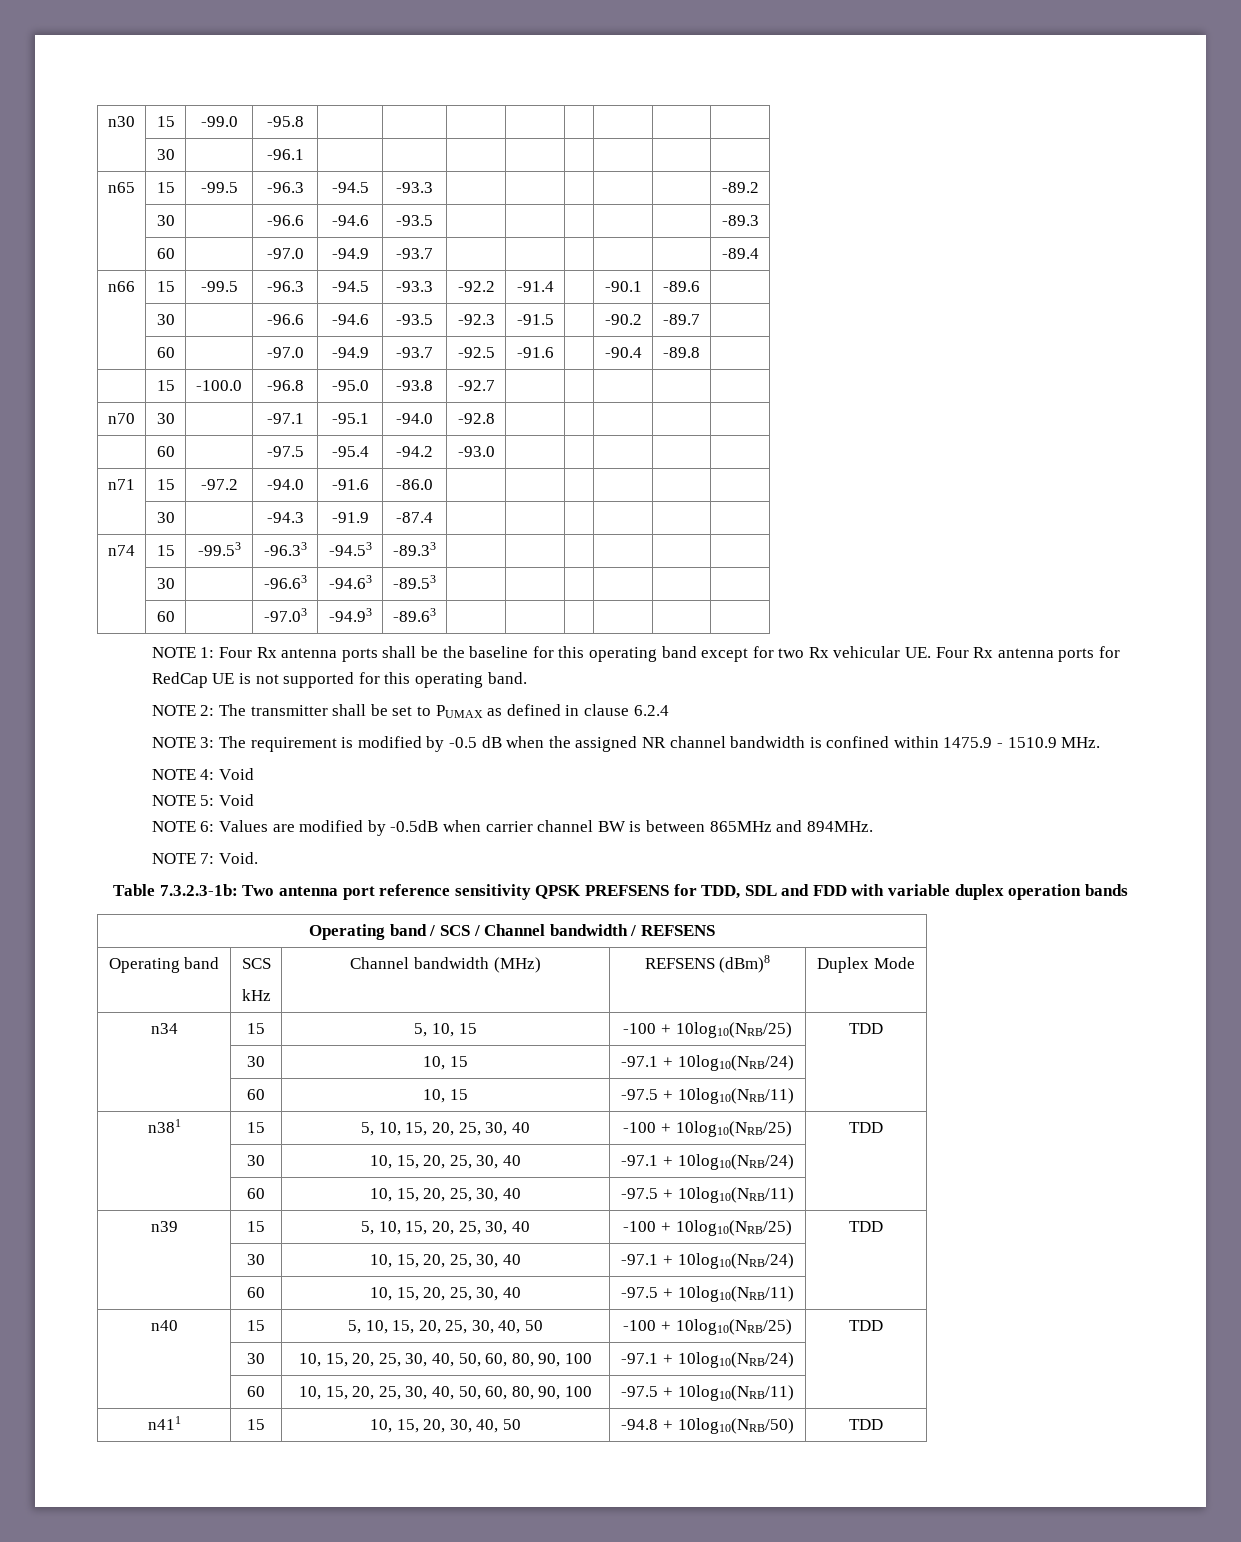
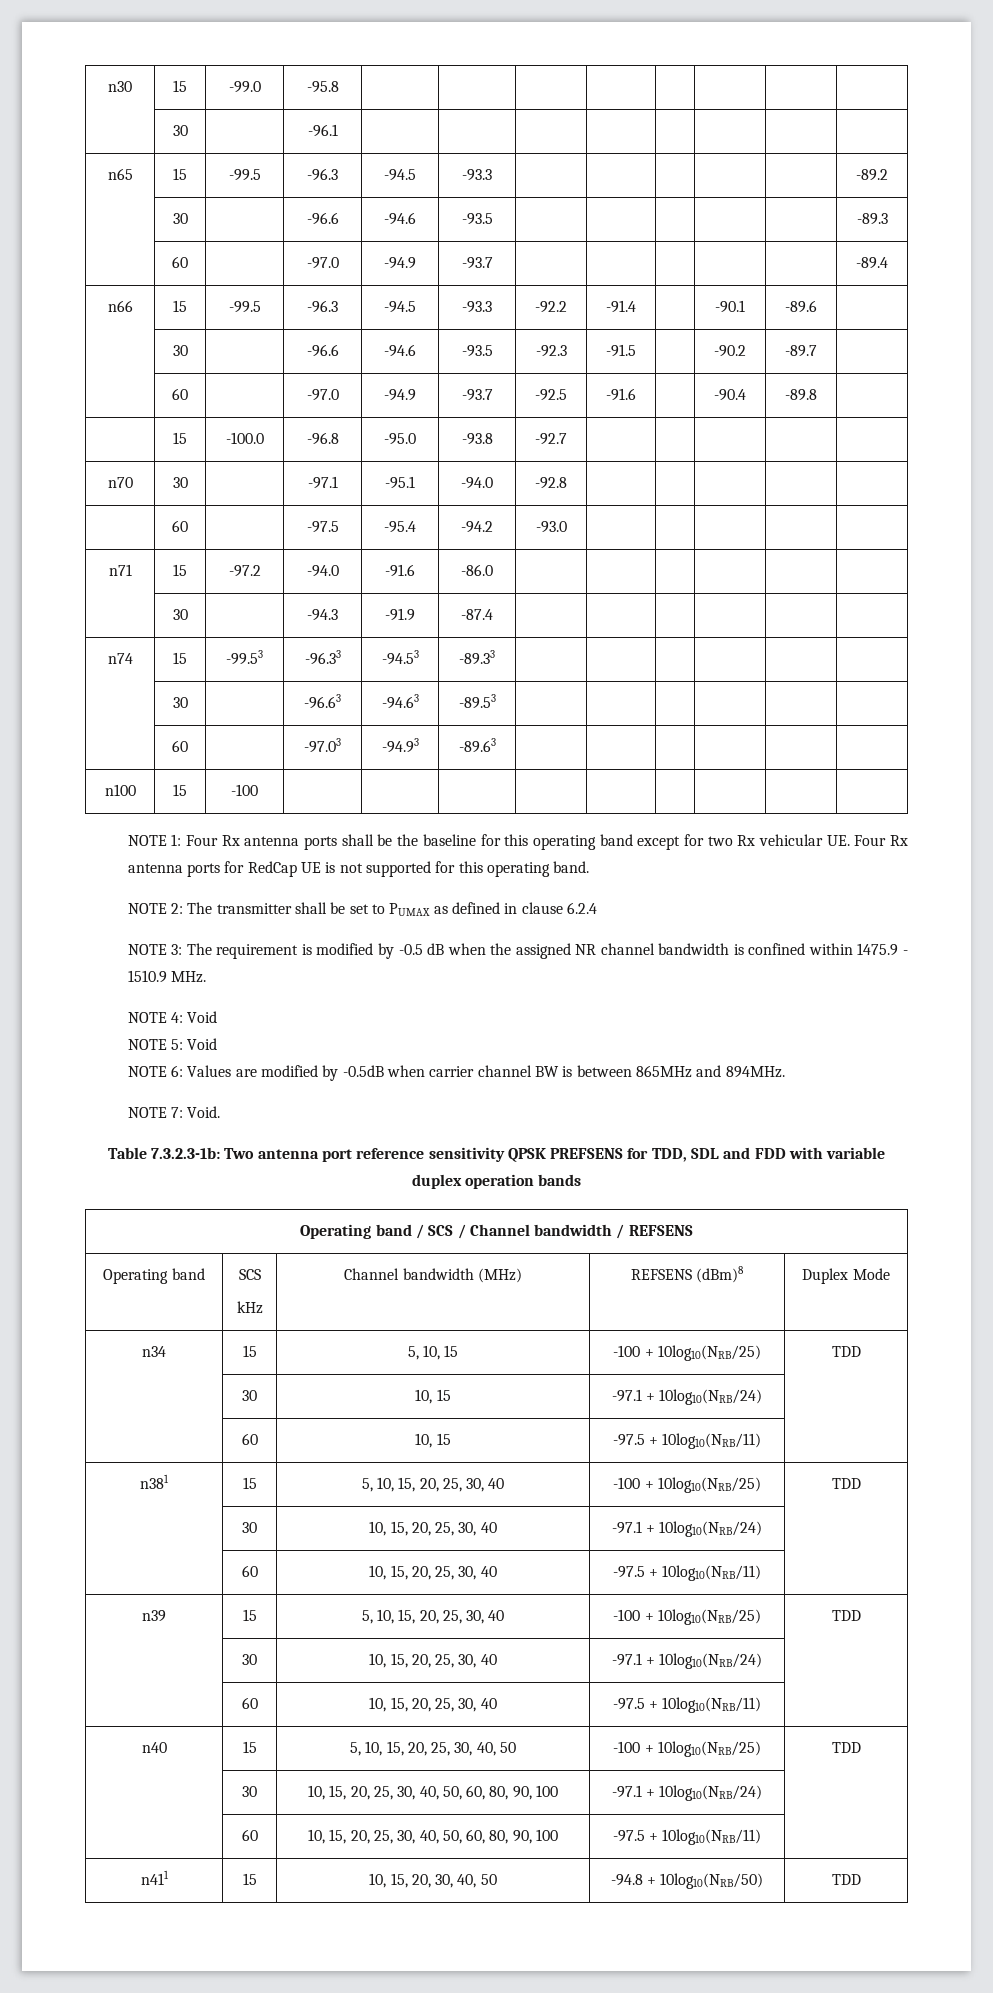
+ n100 | 15 | -100 | | | | | | | | |

